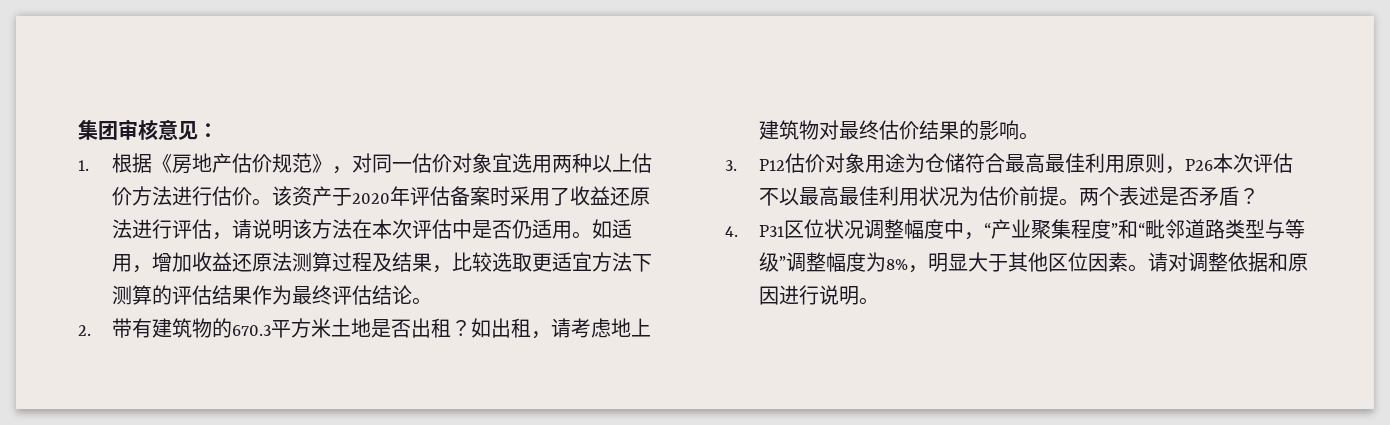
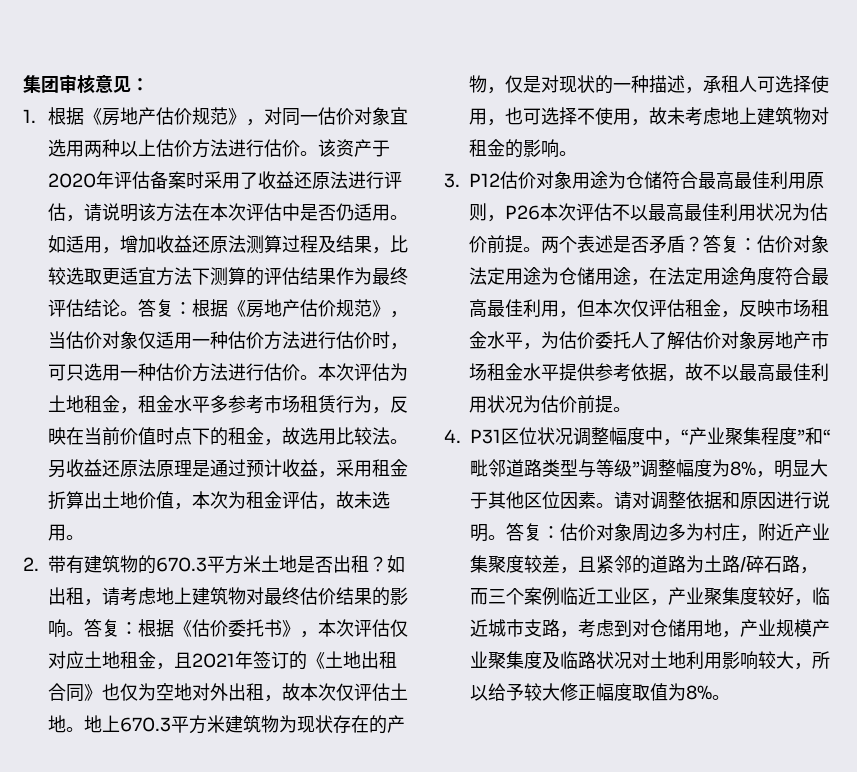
+ 答复：根据《房地产估价规范》，当估价对象仅适用一种估价方法进行估价时，可只选用一种估价方法进行估价。本次评估为土地租金，租金水平多参考市场租赁行为，反映在当前价值时点下的租金，故选用比较法。另收益还原法原理是通过预计收益，采用租金折算出土地价值，本次为租金评估，故未选用。
+ 答复：根据《估价委托书》，本次评估仅对应土地租金，且2021年签订的《土地出租合同》也仅为空地对外出租，故本次仅评估土地。地上670.3平方米建筑物为现状存在的产物，仅是对现状的一种描述，承租人可选择使用，也可选择不使用，故未考虑地上建筑物对租金的影响。
+ 答复：估价对象法定用途为仓储用途，在法定用途角度符合最高最佳利用，但本次仅评估租金，反映市场租金水平，为估价委托人了解估价对象房地产市场租金水平提供参考依据，故不以最高最佳利用状况为估价前提。
+ 答复：估价对象周边多为村庄，附近产业集聚度较差，且紧邻的道路为土路/碎石路，而三个案例临近工业区，产业聚集度较好，临近城市支路，考虑到对仓储用地，产业规模产业聚集度及临路状况对土地利用影响较大，所以给予较大修正幅度取值为8%。

